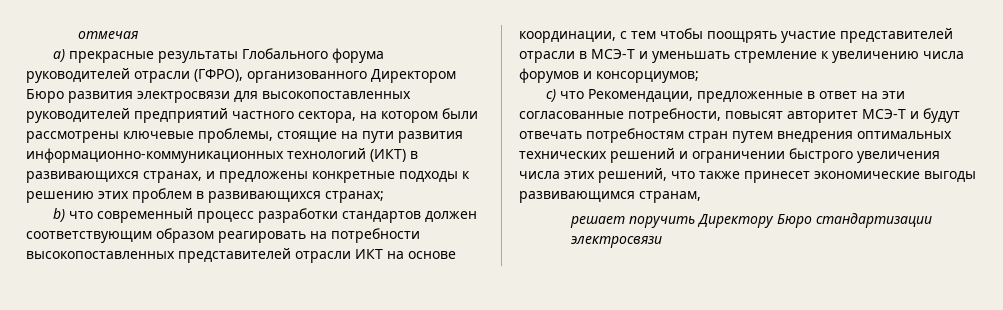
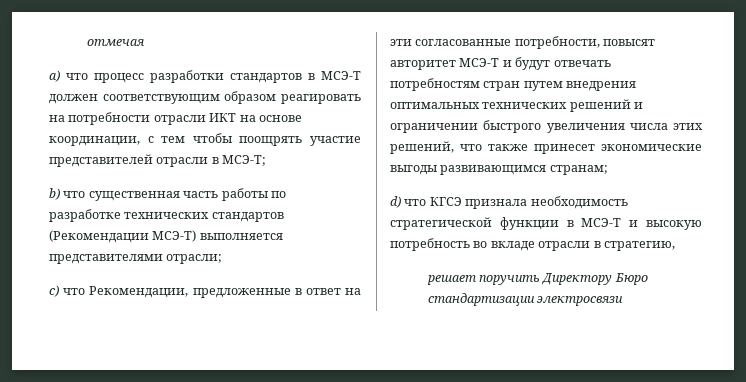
- a) прекрасные результаты Глобального форума руководителей отрасли (ГФРО), организованного Директором Бюро развития электросвязи для высокопоставленных руководителей предприятий частного сектора, на котором были рассмотрены ключевые проблемы, стоящие на пути развития информационно-коммуникационных технологий (ИКТ) в развивающихся странах, и предложены конкретные подходы к решению этих проблем в развивающихся странах;
- b) что современный процесс разработки стандартов должен соответствующим образом реагировать на потребности высокопоставленных представителей отрасли ИКТ на основе координации, с тем чтобы поощрять участие представителей отрасли в МСЭ-Т и уменьшать стремление к увеличению числа форумов и консорциумов;
+ a) что процесс разработки стандартов в МСЭ-Т должен соответствующим образом реагировать на потребности отрасли ИКТ на основе координации, с тем чтобы поощрять участие представителей отрасли в МСЭ-Т;
+ b) что существенная часть работы по разработке технических стандартов (Рекомендации МСЭ-Т) выполняется представителями отрасли;
- с) что Рекомендации, предложенные в ответ на эти согласованные потребности, повысят авторитет МСЭ-Т и будут отвечать потребностям стран путем внедрения оптимальных технических решений и ограничении быстрого увеличения числа этих решений, что также принесет экономические выгоды развивающимся странам,
+ с) что Рекомендации, предложенные в ответ на эти согласованные потребности, повысят авторитет МСЭ-Т и будут отвечать потребностям стран путем внедрения оптимальных технических решений и ограничении быстрого увеличения числа этих решений, что также принесет экономические выгоды развивающимся странам;
+ d) что КГСЭ признала необходимость стратегической функции в МСЭ-Т и высокую потребность во вкладе отрасли в стратегию,

